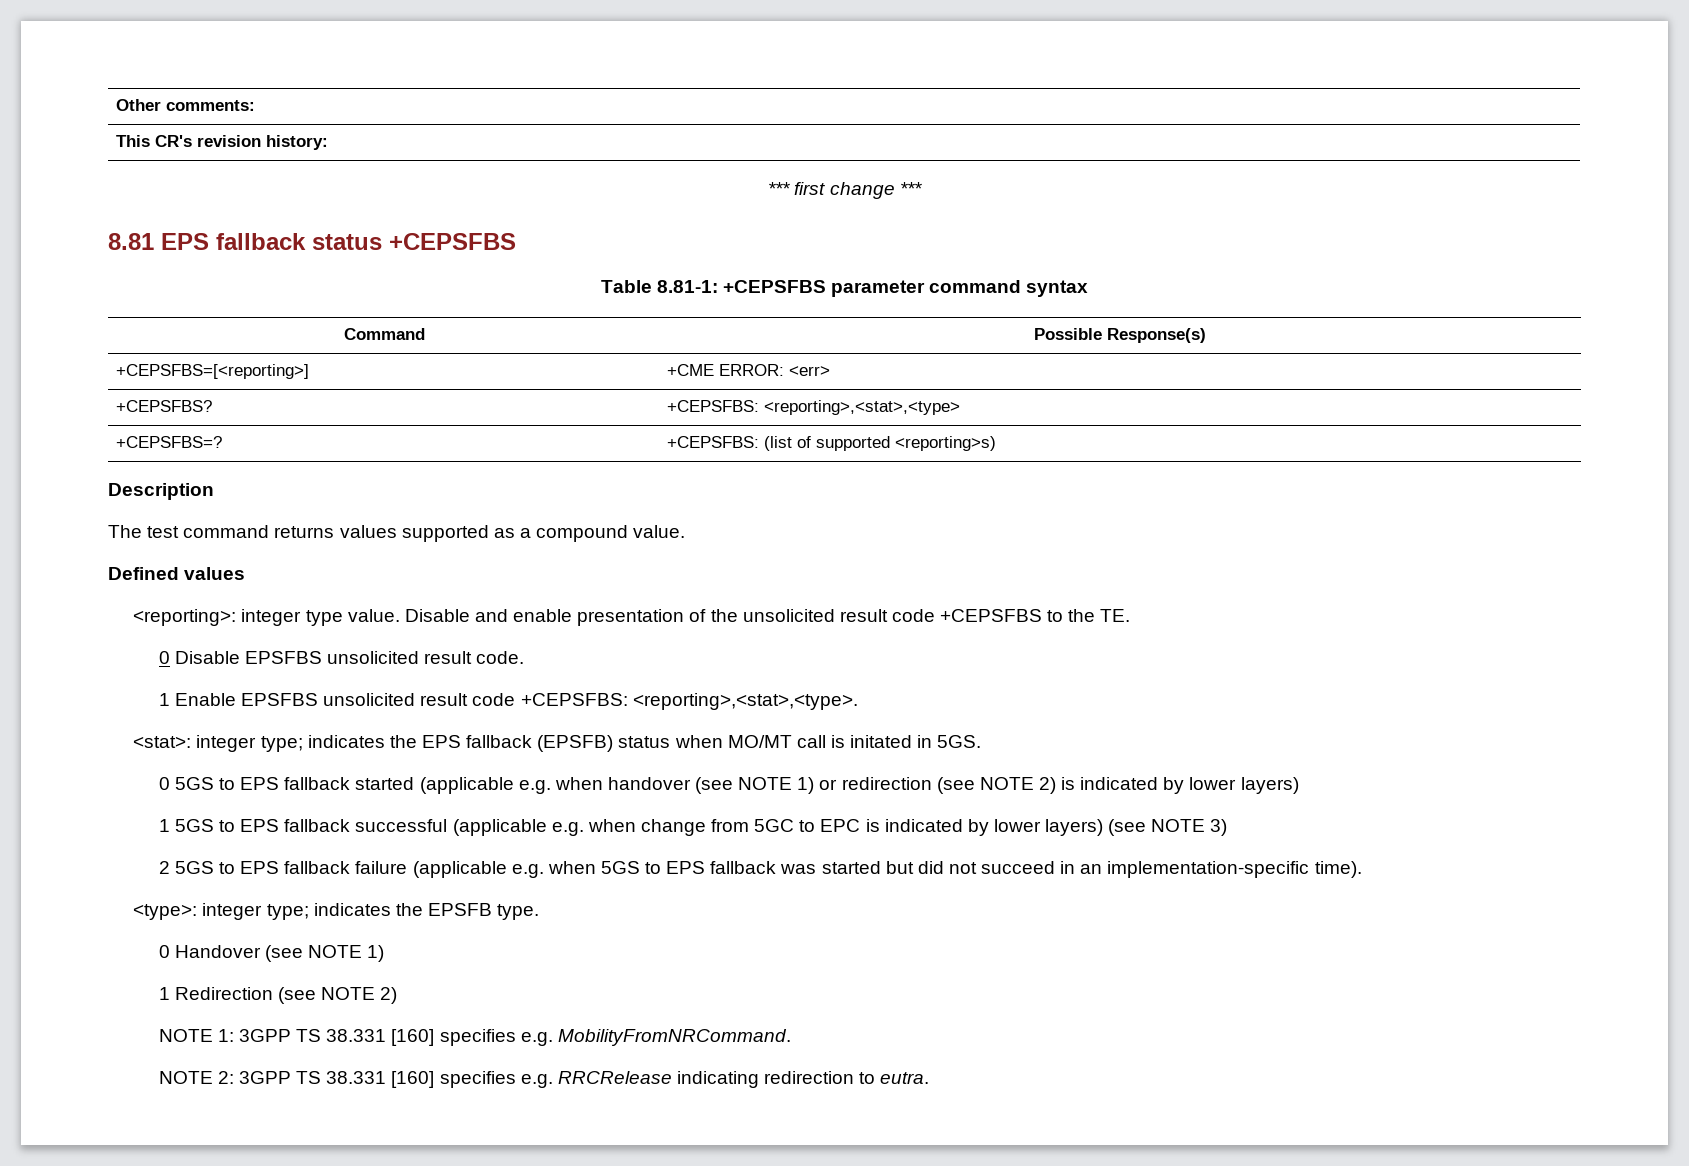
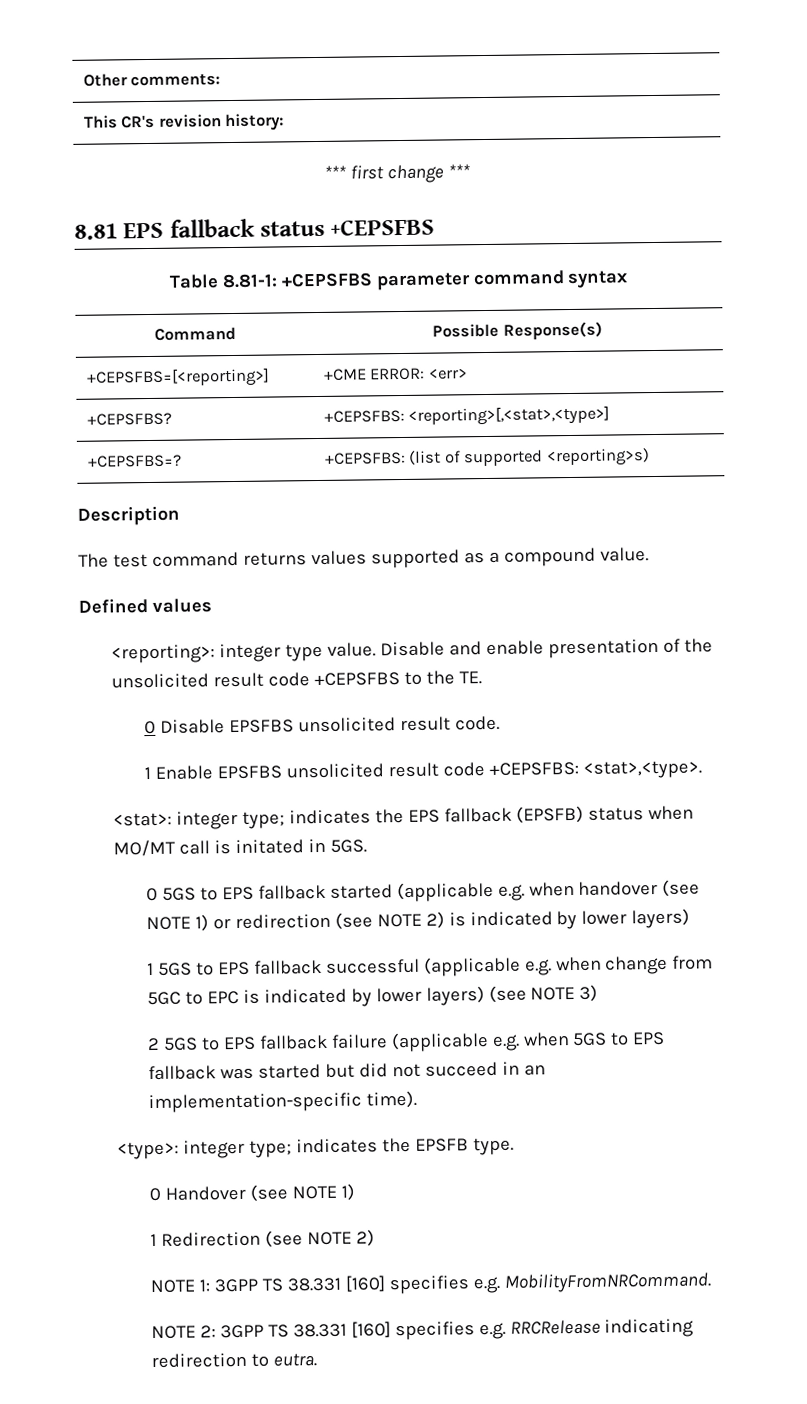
- +CEPSFBS? | +CEPSFBS: <reporting>,<stat>,<type>
+ +CEPSFBS? | +CEPSFBS: <reporting>[,<stat>,<type>]
- 1 Enable EPSFBS unsolicited result code +CEPSFBS: <reporting>,<stat>,<type>.
+ 1 Enable EPSFBS unsolicited result code +CEPSFBS: <stat>,<type>.

